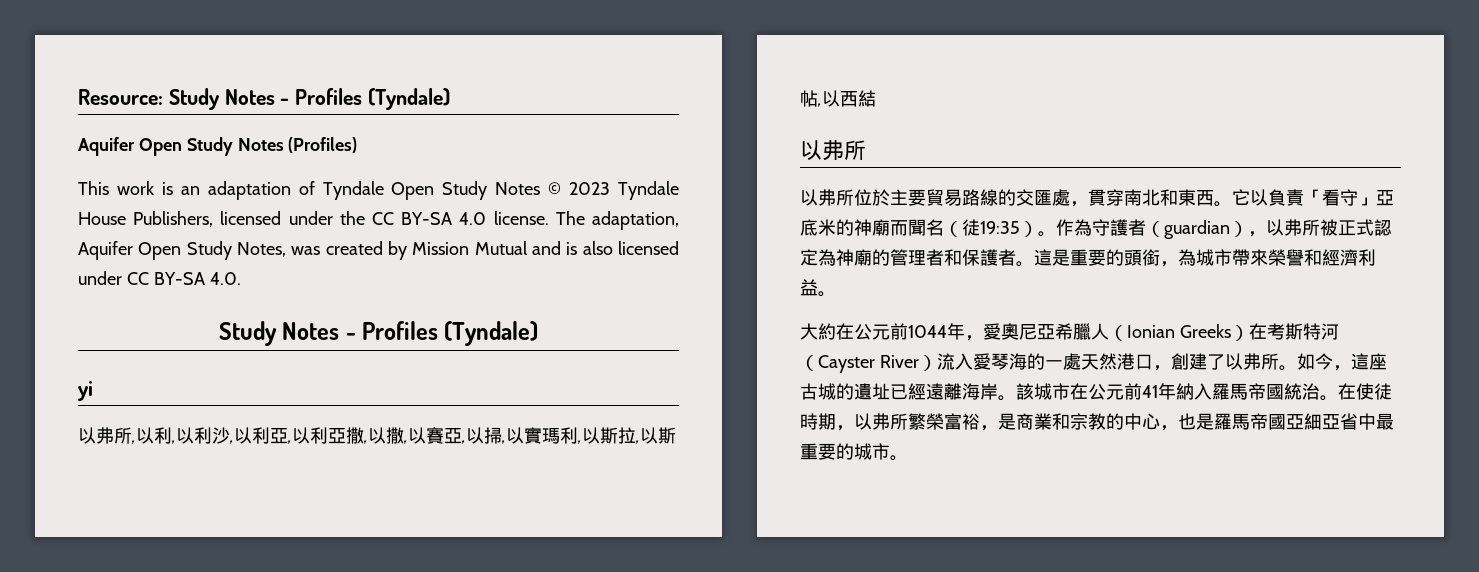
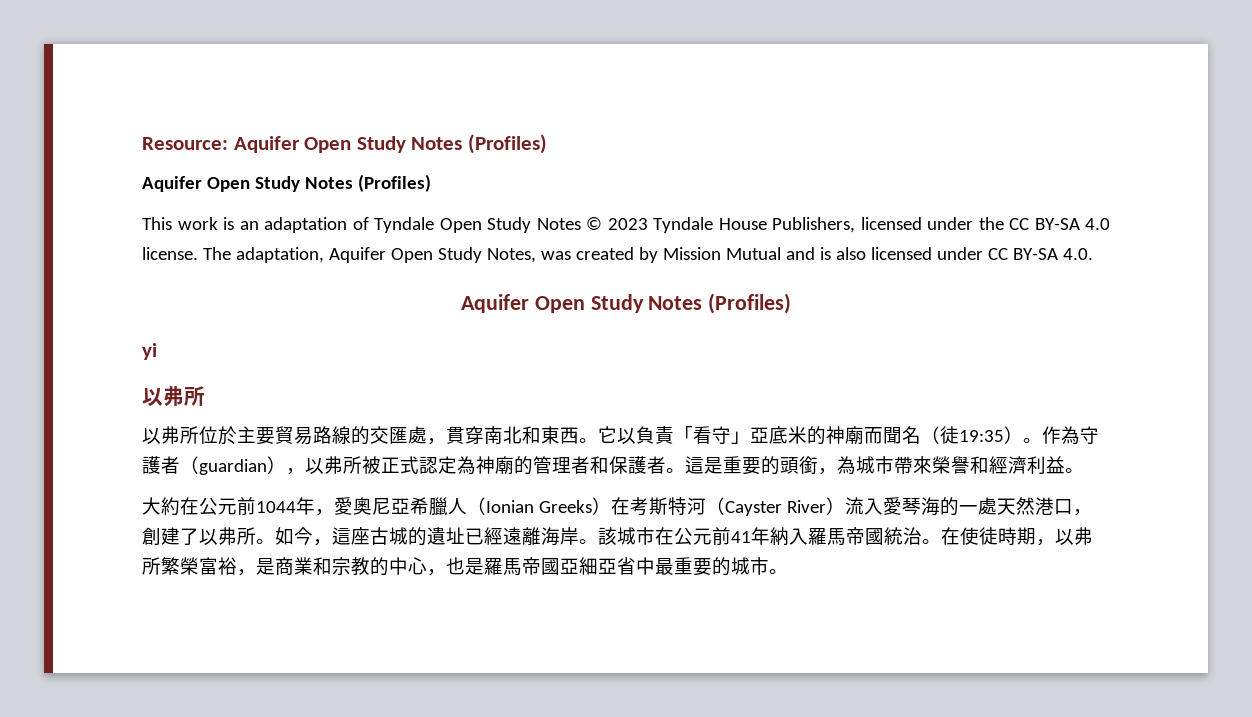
- Resource: Study Notes - Profiles (Tyndale)
+ Resource: Aquifer Open Study Notes (Profiles)
  The adaptation, Aquifer Open Study Notes, was created by Mission Mutual and is also licensed under CC BY-SA 4.0.
- Study Notes - Profiles (Tyndale)
+ Aquifer Open Study Notes (Profiles)
  yi
- 以弗所,以利,以利沙,以利亞,以利亞撒,以撒,以賽亞,以掃,以實瑪利,以斯拉,以斯帖,以西結

